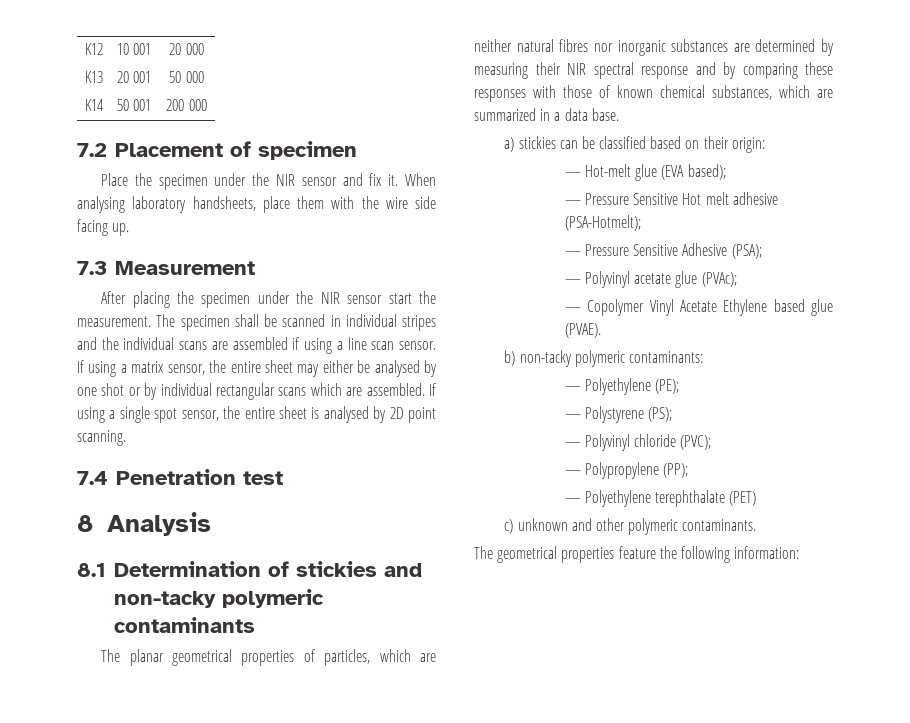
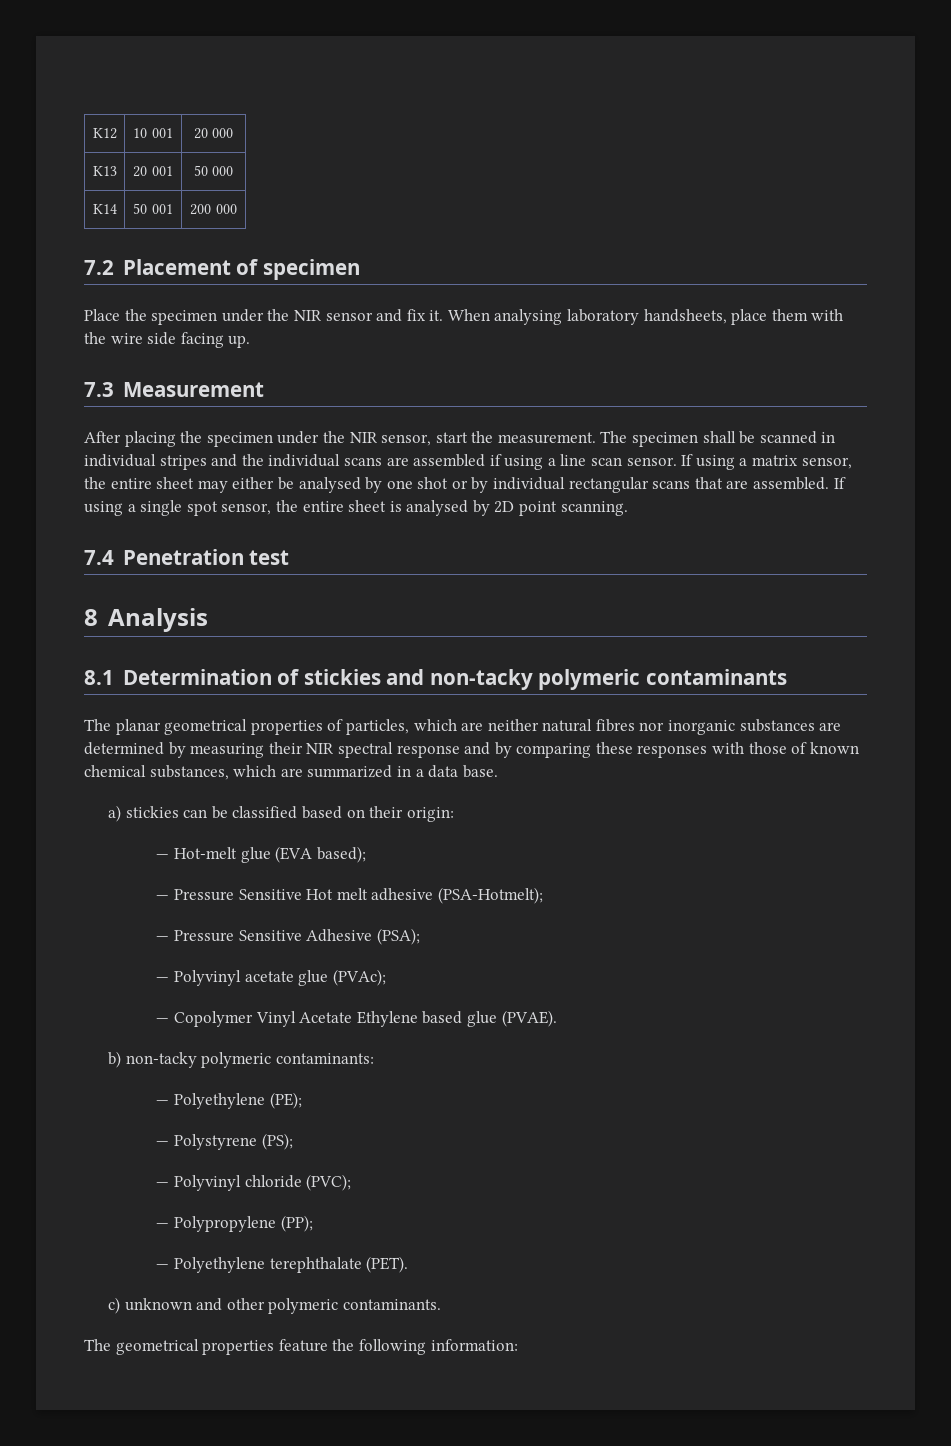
- After placing the specimen under the NIR sensor start the measurement.
+ After placing the specimen under the NIR sensor, start the measurement.
- If using a matrix sensor, the entire sheet may either be analysed by one shot or by individual rectangular scans which are assembled.
+ If using a matrix sensor, the entire sheet may either be analysed by one shot or by individual rectangular scans that are assembled.
- — Polyethylene terephthalate (PET)
+ — Polyethylene terephthalate (PET).

